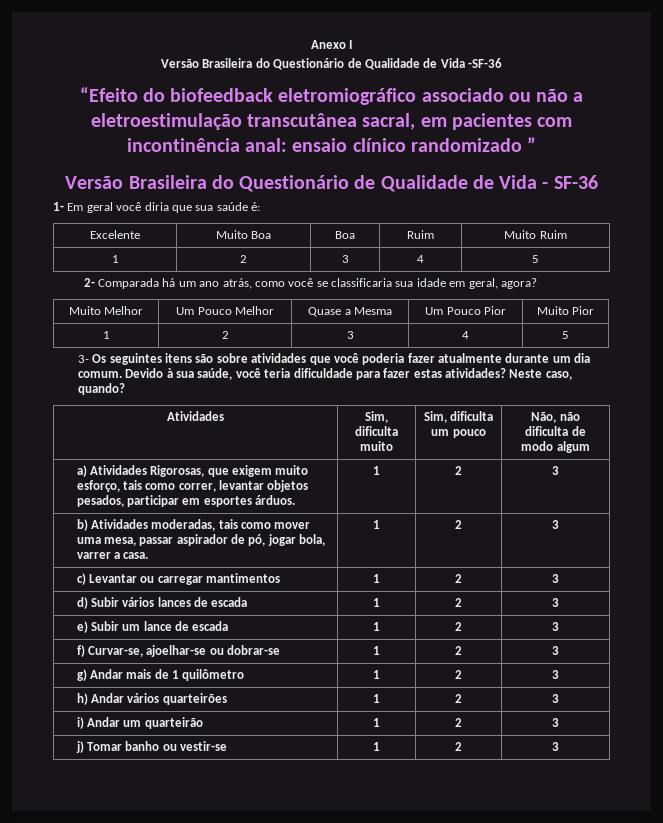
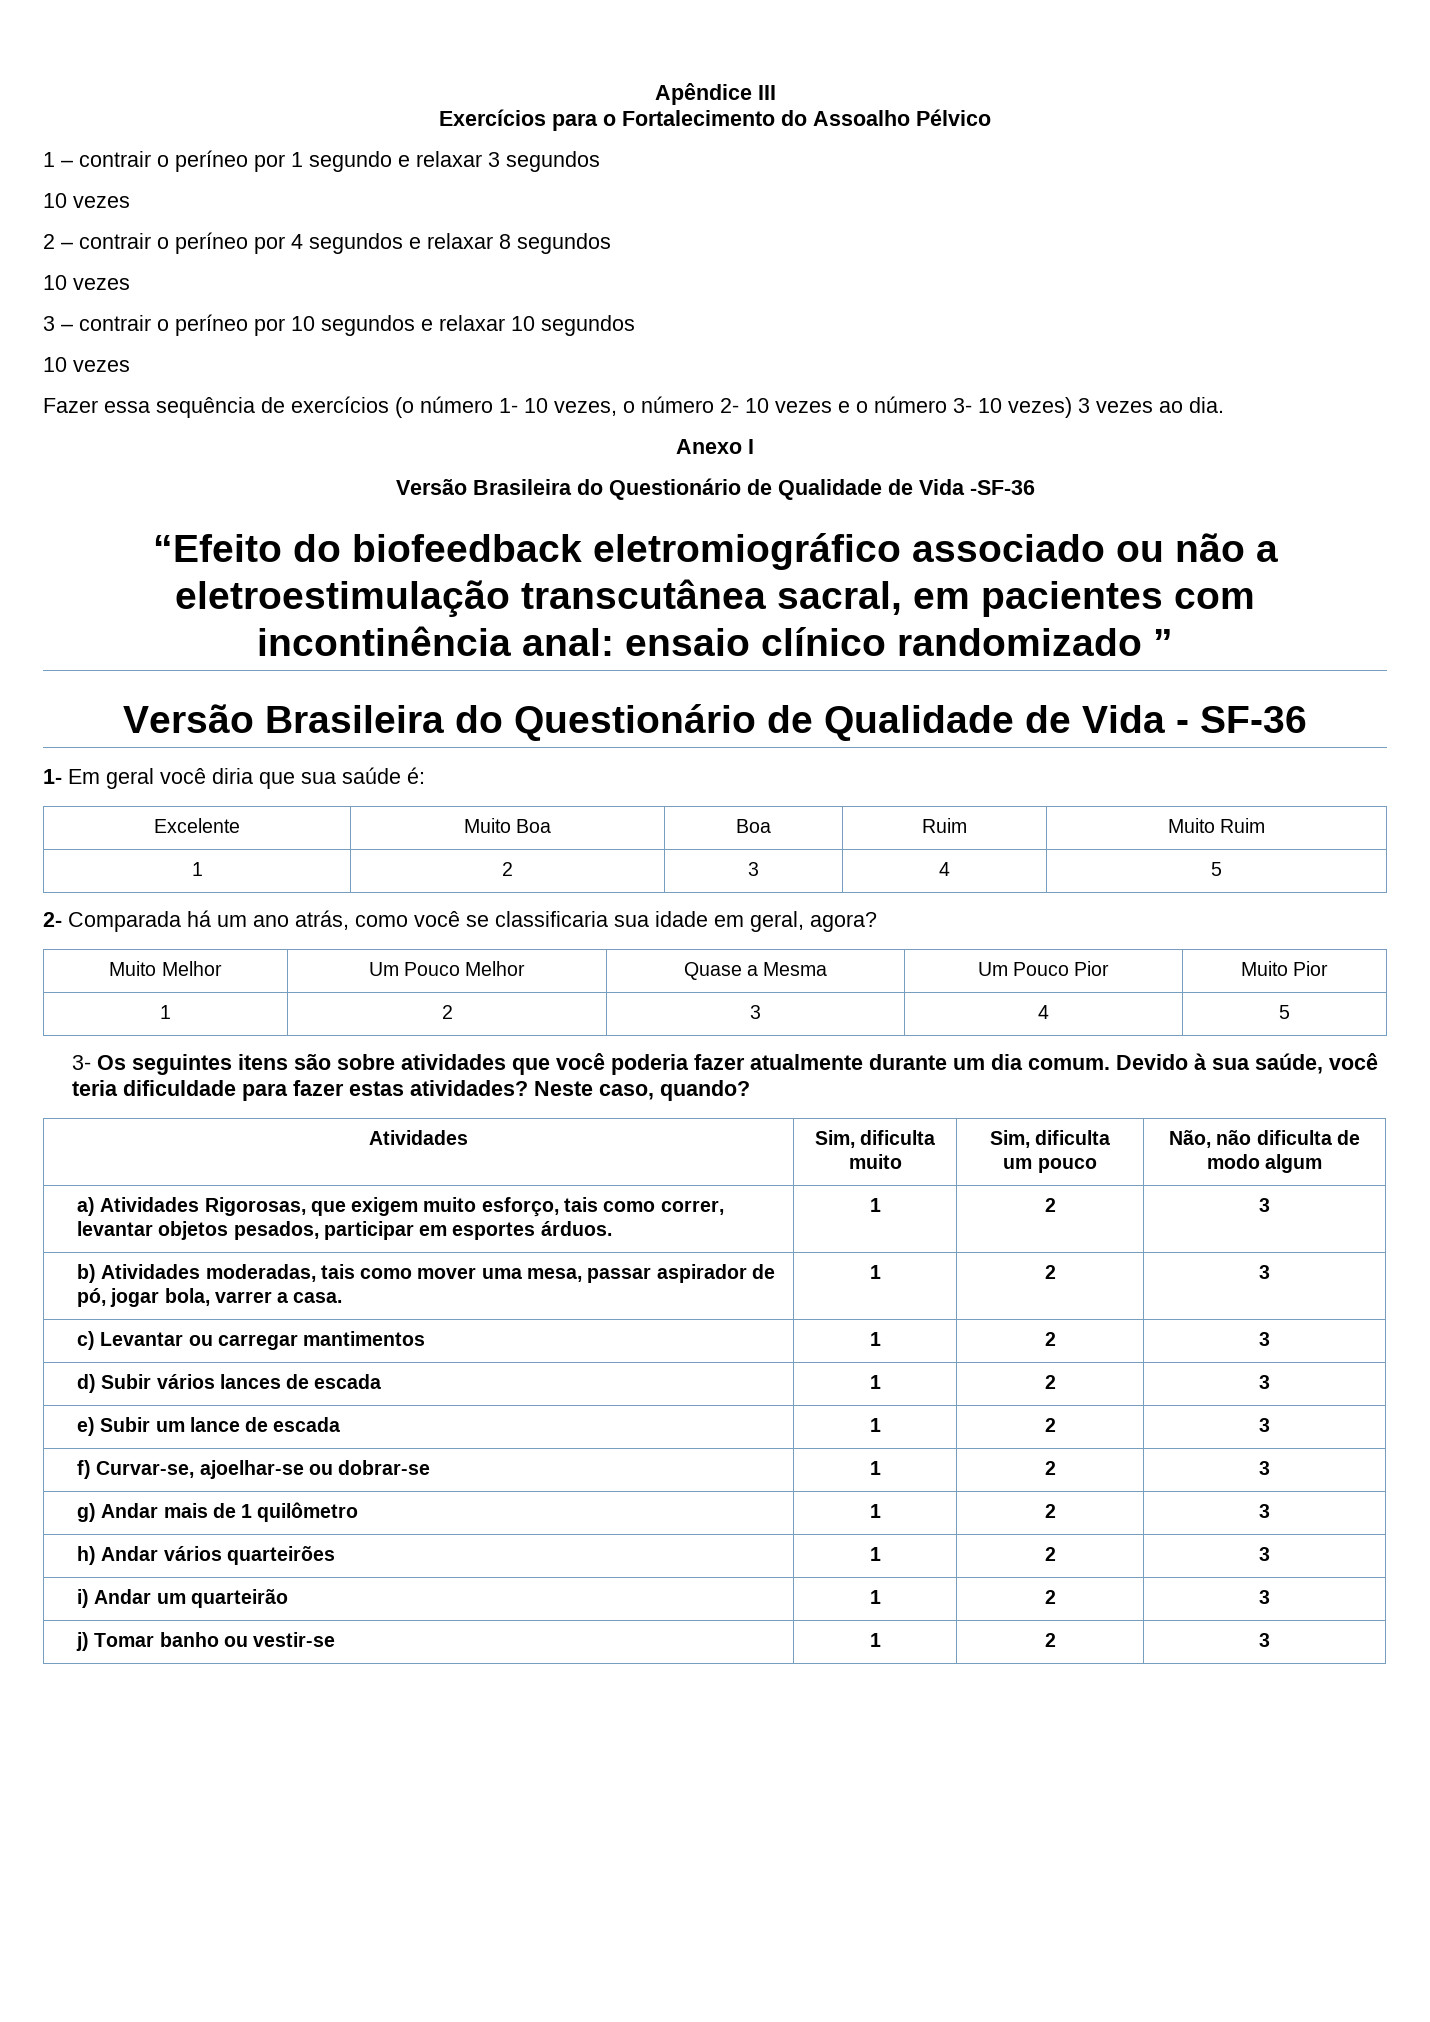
+ Apêndice III
+ Exercícios para o Fortalecimento do Assoalho Pélvico
+ 1 – contrair o períneo por 1 segundo e relaxar 3 segundos
+ 10 vezes
+ 2 – contrair o períneo por 4 segundos e relaxar 8 segundos
+ 10 vezes
+ 3 – contrair o períneo por 10 segundos e relaxar 10 segundos
+ 10 vezes
+ Fazer essa sequência de exercícios (o número 1- 10 vezes, o número 2- 10 vezes e o número 3- 10 vezes) 3 vezes ao dia.

